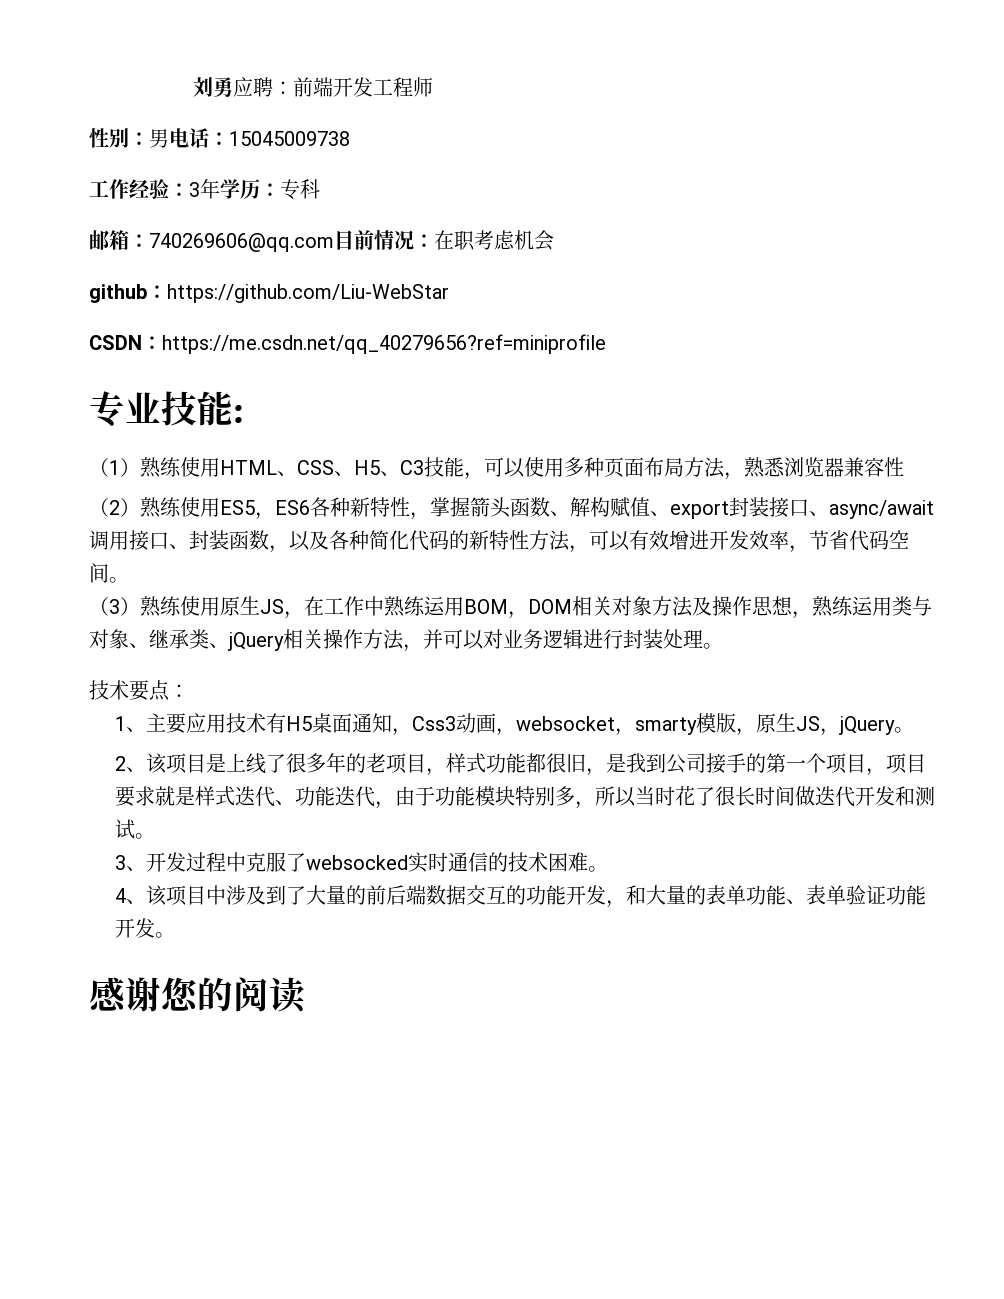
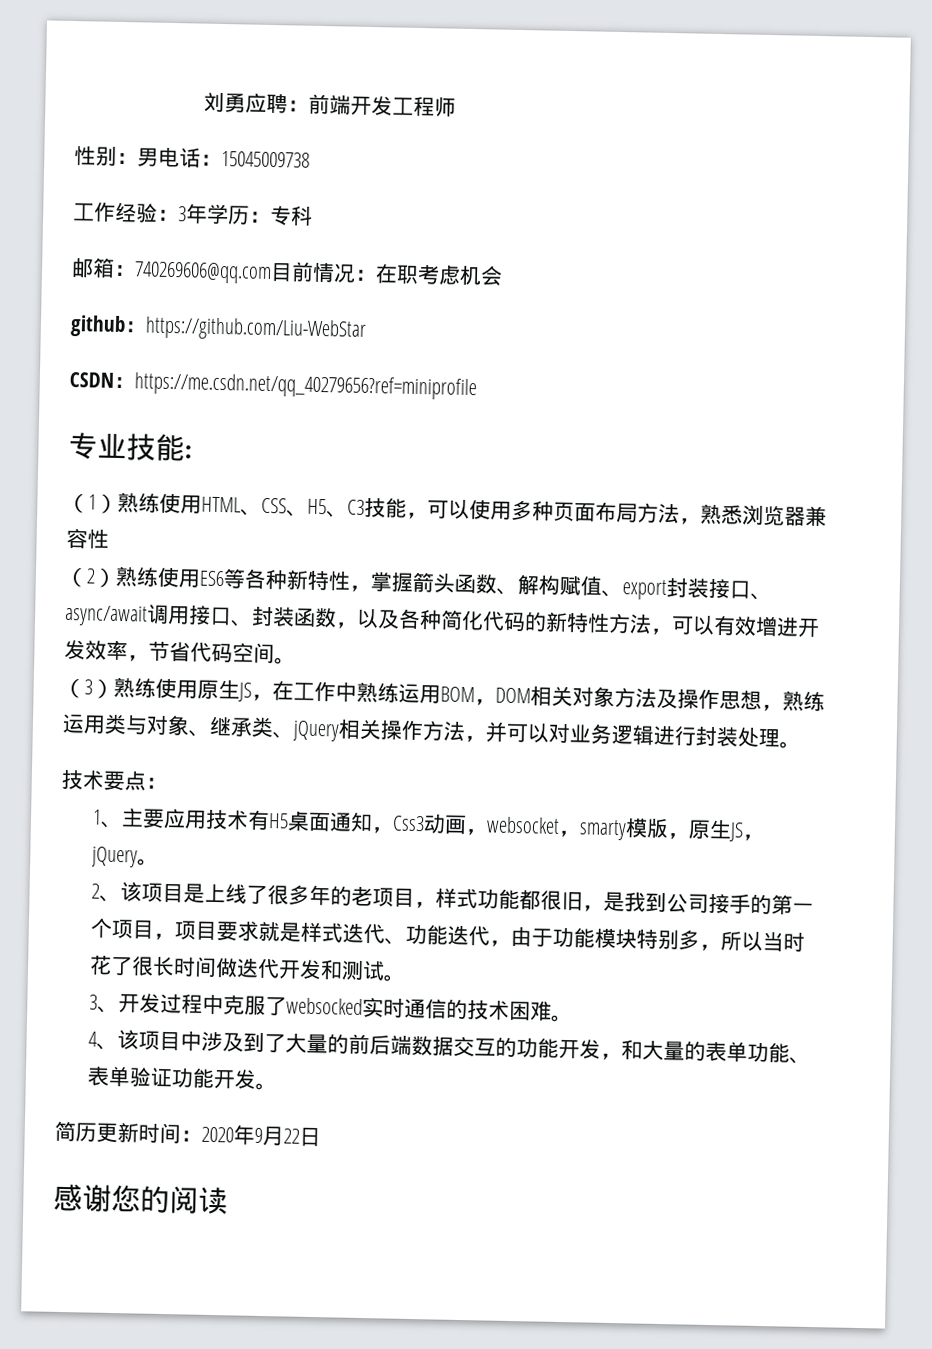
- （2）熟练使用ES5，ES6各种新特性，掌握箭头函数、解构赋值、export封装接口、async/await调用接口、封装函数，以及各种简化代码的新特性方法，可以有效增进开发效率，节省代码空间。
+ （2）熟练使用ES6等各种新特性，掌握箭头函数、解构赋值、export封装接口、async/await调用接口、封装函数，以及各种简化代码的新特性方法，可以有效增进开发效率，节省代码空间。
+ 简历更新时间：2020年9月22日

